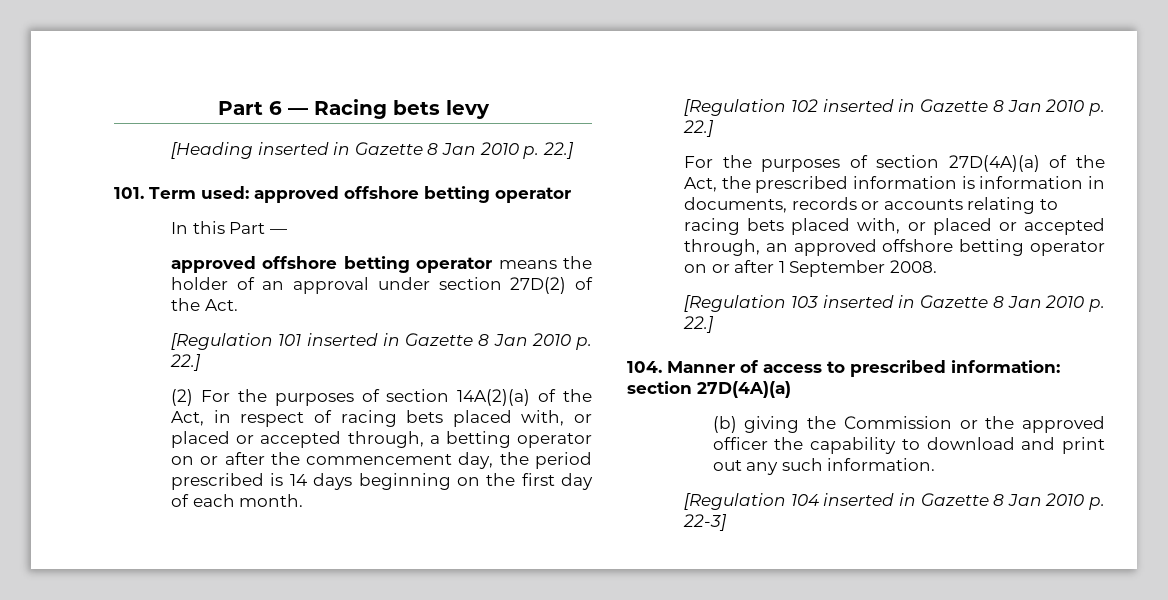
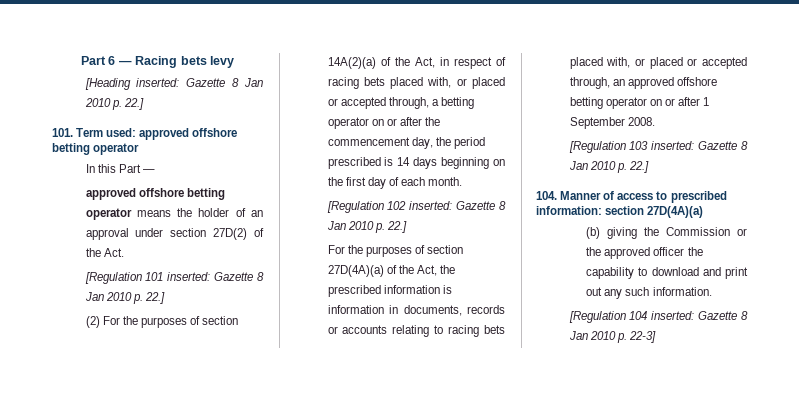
- [Heading inserted in Gazette 8 Jan 2010 p. 22.]
+ [Heading inserted: Gazette 8 Jan 2010 p. 22.]
- [Regulation 101 inserted in Gazette 8 Jan 2010 p. 22.]
+ [Regulation 101 inserted: Gazette 8 Jan 2010 p. 22.]
- [Regulation 102 inserted in Gazette 8 Jan 2010 p. 22.]
+ [Regulation 102 inserted: Gazette 8 Jan 2010 p. 22.]
- [Regulation 103 inserted in Gazette 8 Jan 2010 p. 22.]
+ [Regulation 103 inserted: Gazette 8 Jan 2010 p. 22.]
- [Regulation 104 inserted in Gazette 8 Jan 2010 p. 22-3]
+ [Regulation 104 inserted: Gazette 8 Jan 2010 p. 22-3]

